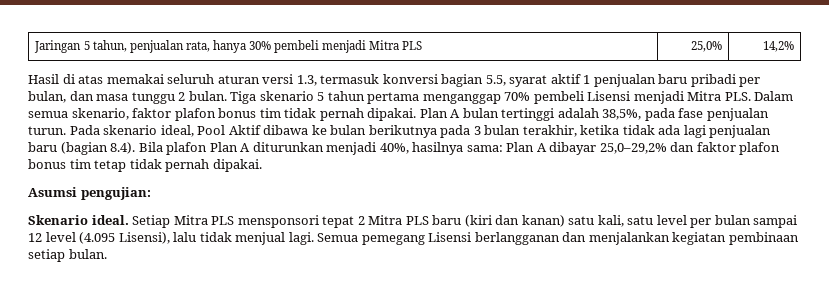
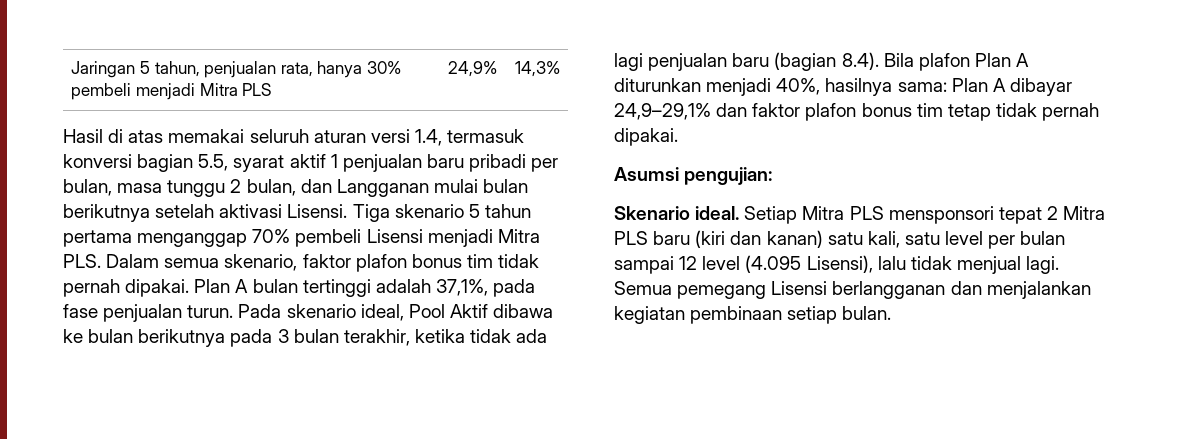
- Jaringan 5 tahun, penjualan rata, hanya 30% pembeli menjadi Mitra PLS | 25,0% | 14,2%
+ Jaringan 5 tahun, penjualan rata, hanya 30% pembeli menjadi Mitra PLS | 24,9% | 14,3%
- Hasil di atas memakai seluruh aturan versi 1.3, termasuk konversi bagian 5.5, syarat aktif 1 penjualan baru pribadi per bulan, dan masa tunggu 2 bulan.
+ Hasil di atas memakai seluruh aturan versi 1.4, termasuk konversi bagian 5.5, syarat aktif 1 penjualan baru pribadi per bulan, masa tunggu 2 bulan, dan Langganan mulai bulan berikutnya setelah aktivasi Lisensi.
- Plan A bulan tertinggi adalah 38,5%, pada fase penjualan turun.
+ Plan A bulan tertinggi adalah 37,1%, pada fase penjualan turun.
- Pada skenario ideal, Pool Aktif dibawa ke bulan berikutnya pada 3 bulan terakhir, ketika tidak ada lagi penjualan baru (bagian 8.4). Bila plafon Plan A diturunkan menjadi 40%, hasilnya sama: Plan A dibayar 25,0–29,2% dan faktor plafon bonus tim tetap tidak pernah dipakai.
+ Pada skenario ideal, Pool Aktif dibawa ke bulan berikutnya pada 3 bulan terakhir, ketika tidak ada lagi penjualan baru (bagian 8.4). Bila plafon Plan A diturunkan menjadi 40%, hasilnya sama: Plan A dibayar 24,9–29,1% dan faktor plafon bonus tim tetap tidak pernah dipakai.

